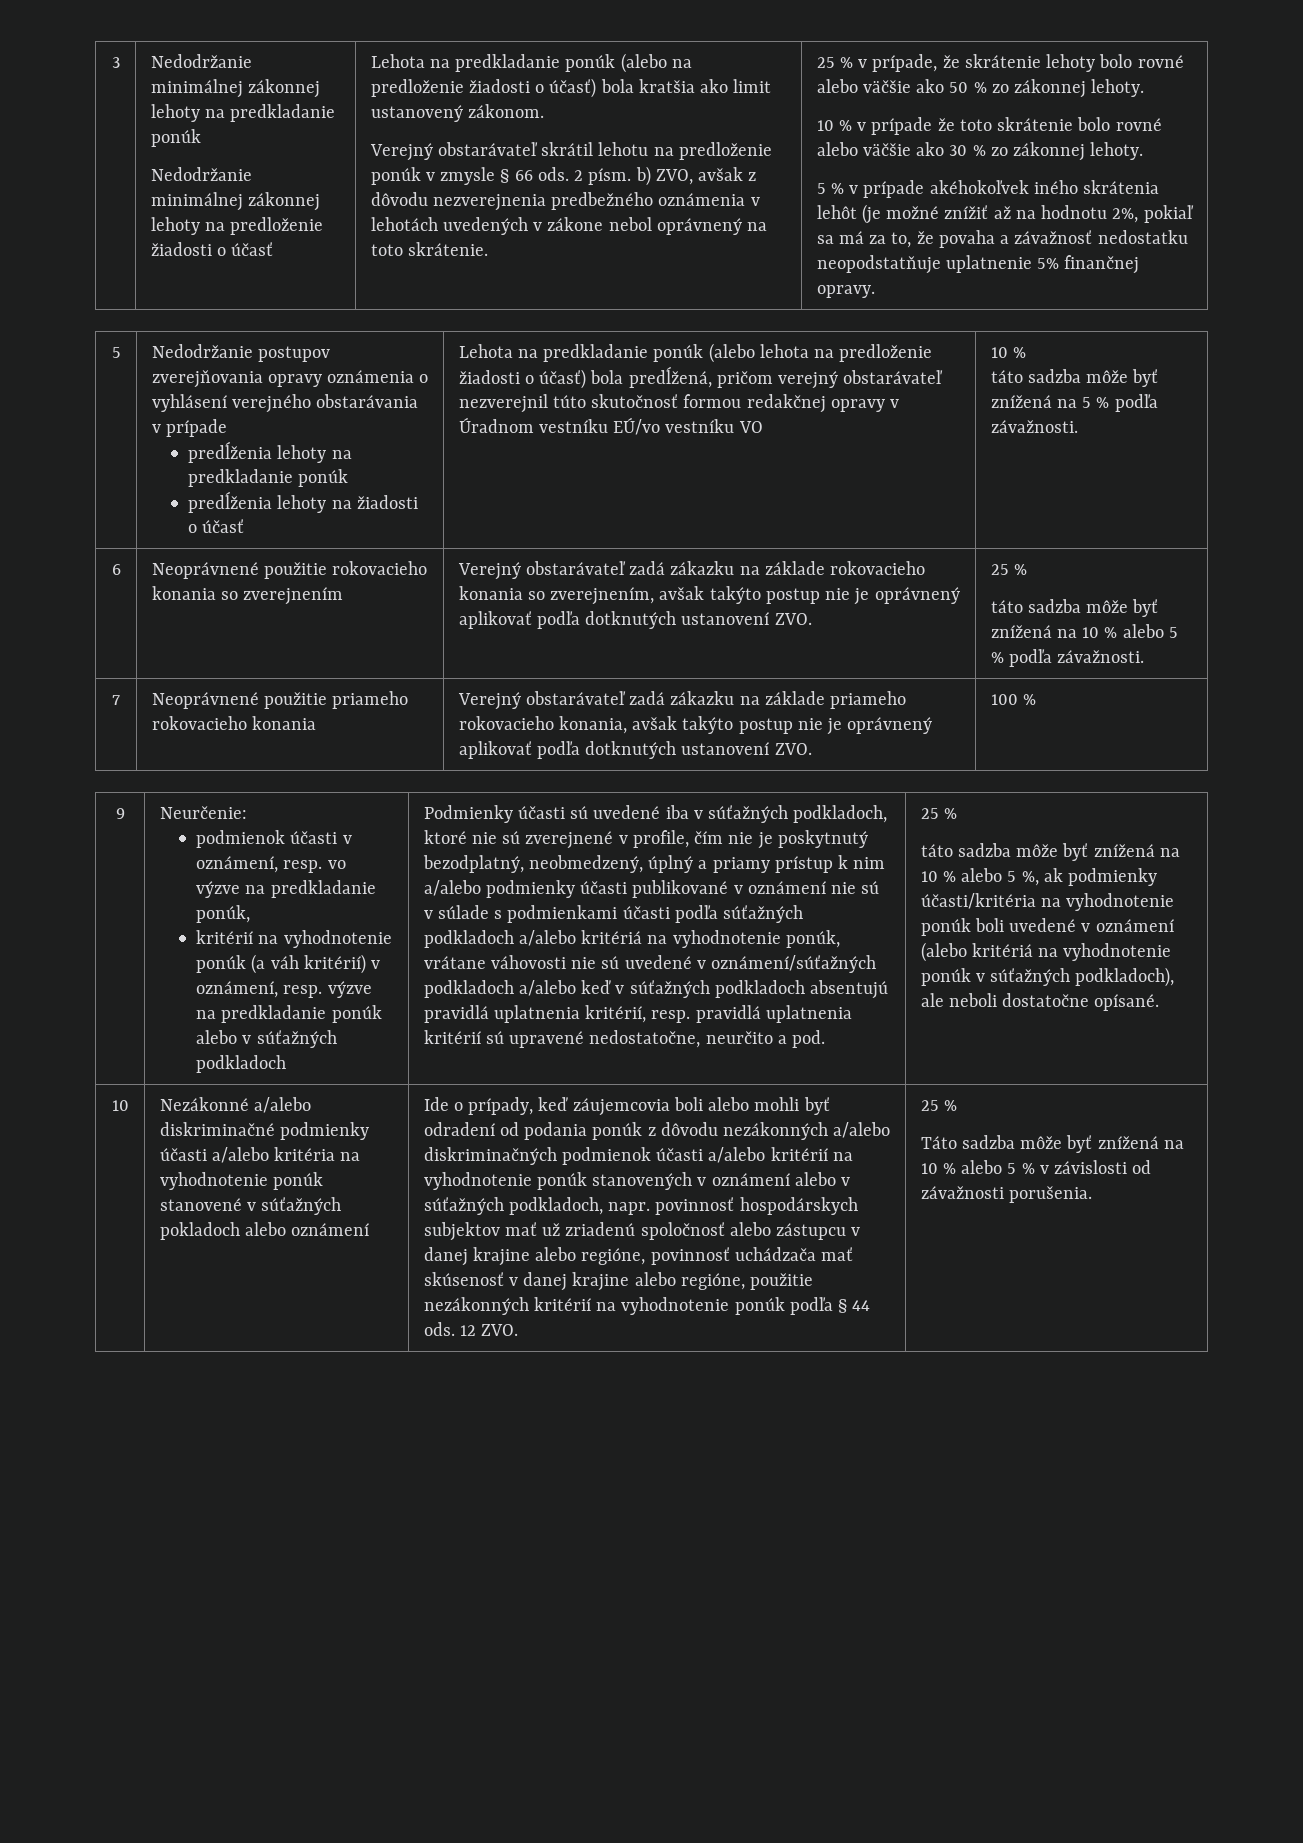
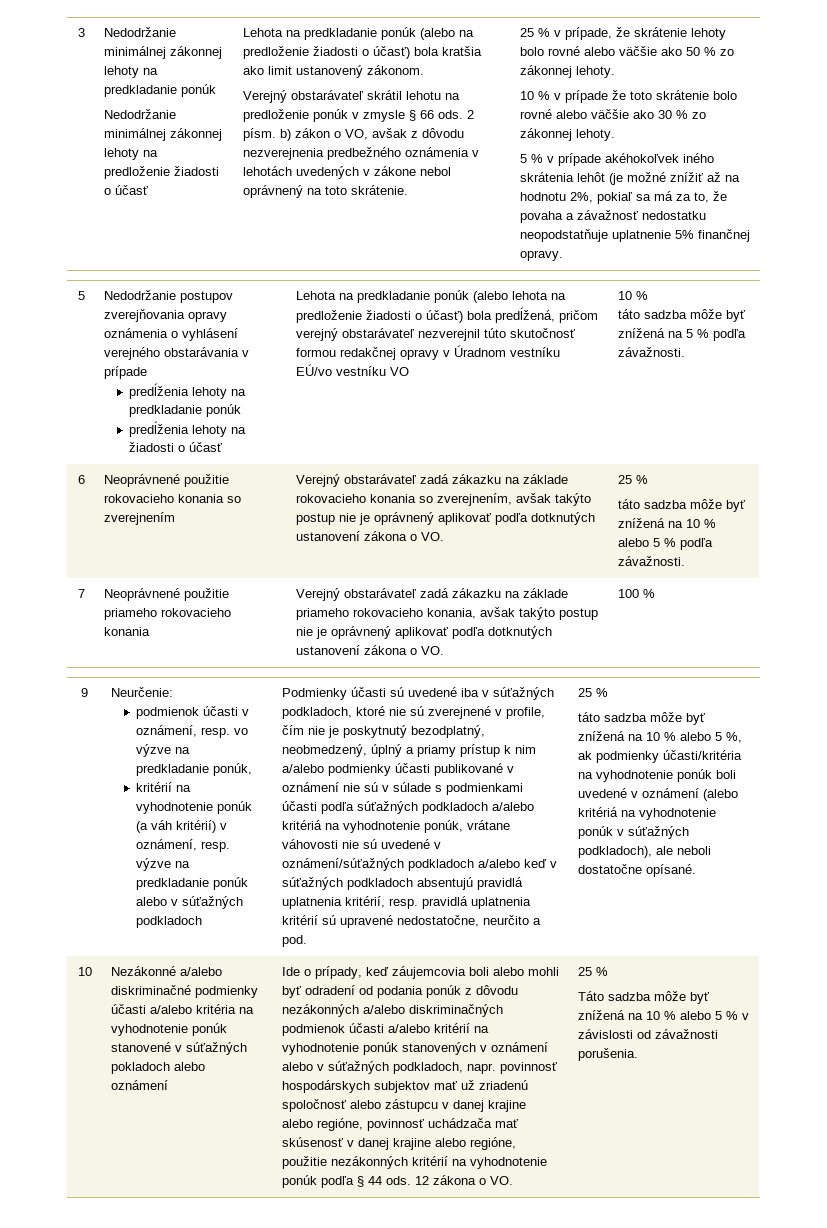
- 2 písm. b) ZVO, avšak z dôvodu nezverejnenia predbežného oznámenia v lehotách uvedených v zákone nebol oprávnený na toto skrátenie.
+ 2 písm. b) zákon o VO, avšak z dôvodu nezverejnenia predbežného oznámenia v lehotách uvedených v zákone nebol oprávnený na toto skrátenie.
- Verejný obstarávateľ zadá zákazku na základe rokovacieho konania so zverejnením, avšak takýto postup nie je oprávnený aplikovať podľa dotknutých ustanovení ZVO.
+ Verejný obstarávateľ zadá zákazku na základe rokovacieho konania so zverejnením, avšak takýto postup nie je oprávnený aplikovať podľa dotknutých ustanovení zákona o VO.
- 7 | Neoprávnené použitie priameho rokovacieho konania | Verejný obstarávateľ zadá zákazku na základe priameho rokovacieho konania, avšak takýto postup nie je oprávnený aplikovať podľa dotknutých ustanovení ZVO. | 100 %
+ 7 | Neoprávnené použitie priameho rokovacieho konania | Verejný obstarávateľ zadá zákazku na základe priameho rokovacieho konania, avšak takýto postup nie je oprávnený aplikovať podľa dotknutých ustanovení zákona o VO. | 100 %
- 12 ZVO.
+ 12 zákona o VO.

